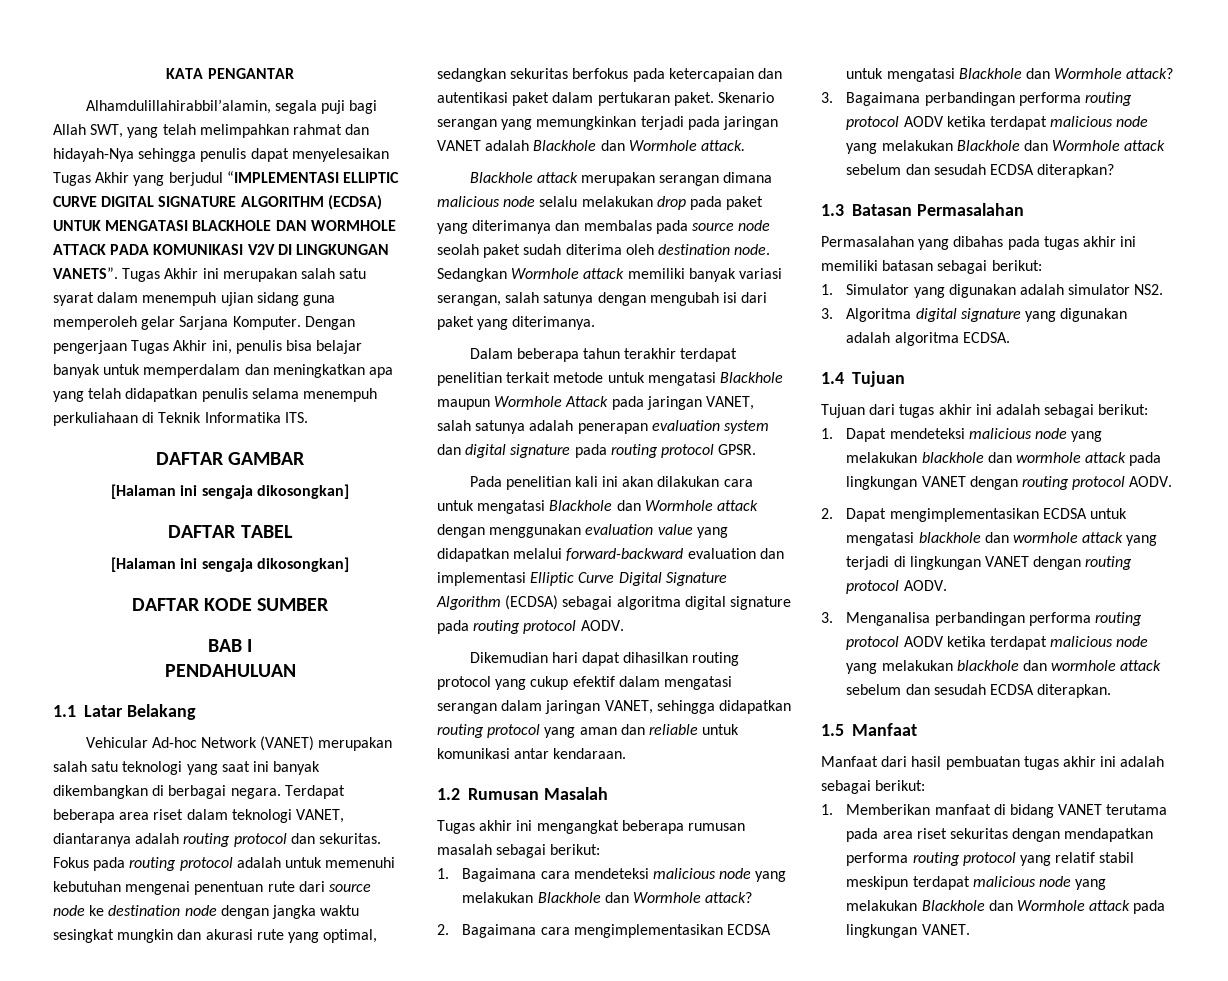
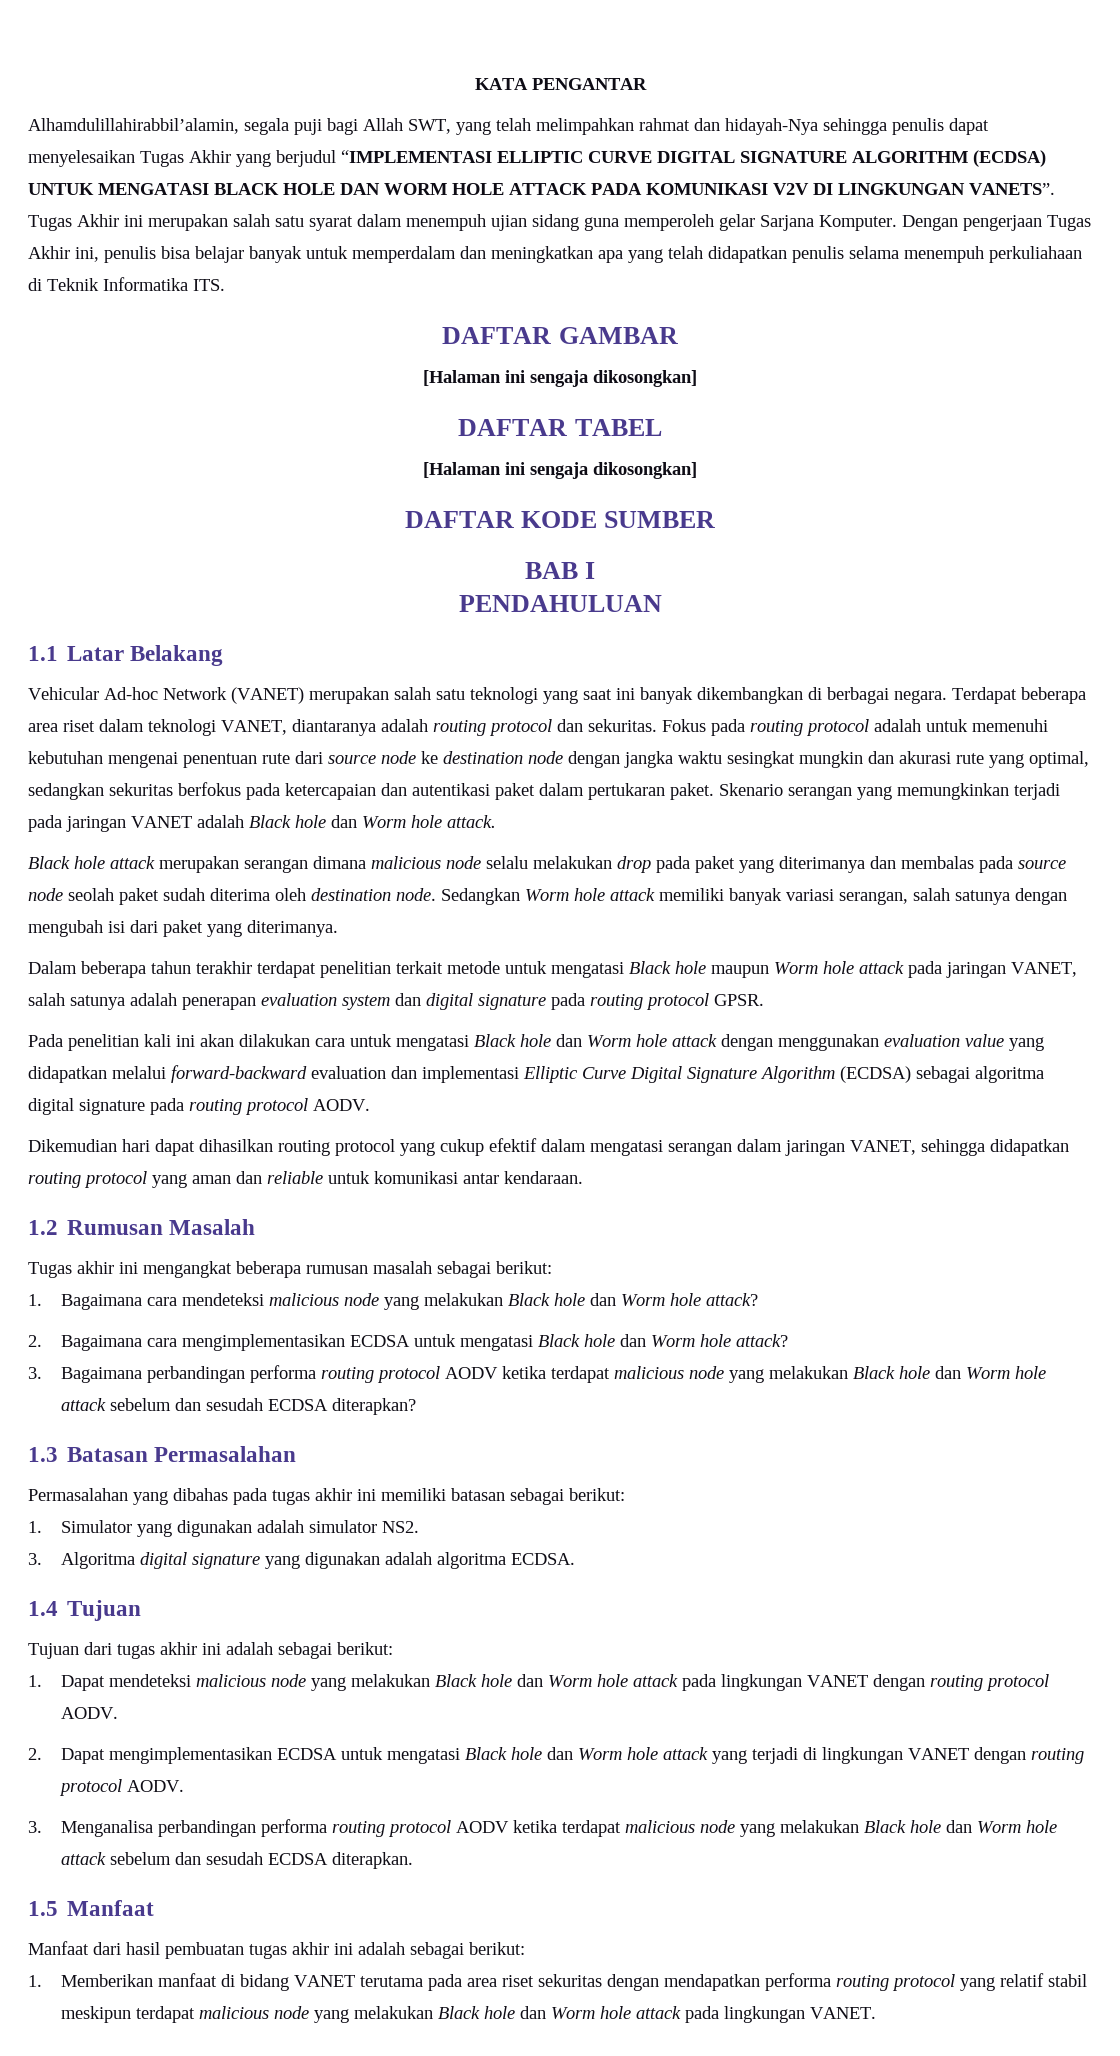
- Alhamdulillahirabbil’alamin, segala puji bagi Allah SWT, yang telah melimpahkan rahmat dan hidayah-Nya sehingga penulis dapat menyelesaikan Tugas Akhir yang berjudul “IMPLEMENTASI ELLIPTIC CURVE DIGITAL SIGNATURE ALGORITHM (ECDSA) UNTUK MENGATASI BLACKHOLE DAN WORMHOLE ATTACK PADA KOMUNIKASI V2V DI LINGKUNGAN VANETS”.
+ Alhamdulillahirabbil’alamin, segala puji bagi Allah SWT, yang telah melimpahkan rahmat dan hidayah-Nya sehingga penulis dapat menyelesaikan Tugas Akhir yang berjudul “IMPLEMENTASI ELLIPTIC CURVE DIGITAL SIGNATURE ALGORITHM (ECDSA) UNTUK MENGATASI BLACK HOLE DAN WORM HOLE ATTACK PADA KOMUNIKASI V2V DI LINGKUNGAN VANETS”.
- Skenario serangan yang memungkinkan terjadi pada jaringan VANET adalah Blackhole dan Wormhole attack.
+ Skenario serangan yang memungkinkan terjadi pada jaringan VANET adalah Black hole dan Worm hole attack.
- Blackhole attack merupakan serangan dimana malicious node selalu melakukan drop pada paket yang diterimanya dan membalas pada source node seolah paket sudah diterima oleh destination node.
+ Black hole attack merupakan serangan dimana malicious node selalu melakukan drop pada paket yang diterimanya dan membalas pada source node seolah paket sudah diterima oleh destination node.
- Sedangkan Wormhole attack memiliki banyak variasi serangan, salah satunya dengan mengubah isi dari paket yang diterimanya.
+ Sedangkan Worm hole attack memiliki banyak variasi serangan, salah satunya dengan mengubah isi dari paket yang diterimanya.
- Dalam beberapa tahun terakhir terdapat penelitian terkait metode untuk mengatasi Blackhole maupun Wormhole Attack pada jaringan VANET, salah satunya adalah penerapan evaluation system dan digital signature pada routing protocol GPSR.
+ Dalam beberapa tahun terakhir terdapat penelitian terkait metode untuk mengatasi Black hole maupun Worm hole attack pada jaringan VANET, salah satunya adalah penerapan evaluation system dan digital signature pada routing protocol GPSR.
- Pada penelitian kali ini akan dilakukan cara untuk mengatasi Blackhole dan Wormhole attack dengan menggunakan evaluation value yang didapatkan melalui forward-backward evaluation dan implementasi Elliptic Curve Digital Signature Algorithm (ECDSA) sebagai algoritma digital signature pada routing protocol AODV.
+ Pada penelitian kali ini akan dilakukan cara untuk mengatasi Black hole dan Worm hole attack dengan menggunakan evaluation value yang didapatkan melalui forward-backward evaluation dan implementasi Elliptic Curve Digital Signature Algorithm (ECDSA) sebagai algoritma digital signature pada routing protocol AODV.
- 1. Bagaimana cara mendeteksi malicious node yang melakukan Blackhole dan Wormhole attack?
+ 1. Bagaimana cara mendeteksi malicious node yang melakukan Black hole dan Worm hole attack?
- 2. Bagaimana cara mengimplementasikan ECDSA untuk mengatasi Blackhole dan Wormhole attack?
+ 2. Bagaimana cara mengimplementasikan ECDSA untuk mengatasi Black hole dan Worm hole attack?
- 3. Bagaimana perbandingan performa routing protocol AODV ketika terdapat malicious node yang melakukan Blackhole dan Wormhole attack sebelum dan sesudah ECDSA diterapkan?
+ 3. Bagaimana perbandingan performa routing protocol AODV ketika terdapat malicious node yang melakukan Black hole dan Worm hole attack sebelum dan sesudah ECDSA diterapkan?
- 1. Dapat mendeteksi malicious node yang melakukan blackhole dan wormhole attack pada lingkungan VANET dengan routing protocol AODV.
+ 1. Dapat mendeteksi malicious node yang melakukan Black hole dan Worm hole attack pada lingkungan VANET dengan routing protocol AODV.
- 2. Dapat mengimplementasikan ECDSA untuk mengatasi blackhole dan wormhole attack yang terjadi di lingkungan VANET dengan routing protocol AODV.
+ 2. Dapat mengimplementasikan ECDSA untuk mengatasi Black hole dan Worm hole attack yang terjadi di lingkungan VANET dengan routing protocol AODV.
- 3. Menganalisa perbandingan performa routing protocol AODV ketika terdapat malicious node yang melakukan blackhole dan wormhole attack sebelum dan sesudah ECDSA diterapkan.
+ 3. Menganalisa perbandingan performa routing protocol AODV ketika terdapat malicious node yang melakukan Black hole dan Worm hole attack sebelum dan sesudah ECDSA diterapkan.
- 1. Memberikan manfaat di bidang VANET terutama pada area riset sekuritas dengan mendapatkan performa routing protocol yang relatif stabil meskipun terdapat malicious node yang melakukan Blackhole dan Wormhole attack pada lingkungan VANET.
+ 1. Memberikan manfaat di bidang VANET terutama pada area riset sekuritas dengan mendapatkan performa routing protocol yang relatif stabil meskipun terdapat malicious node yang melakukan Black hole dan Worm hole attack pada lingkungan VANET.

